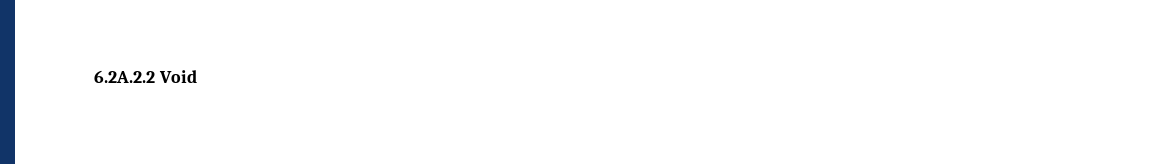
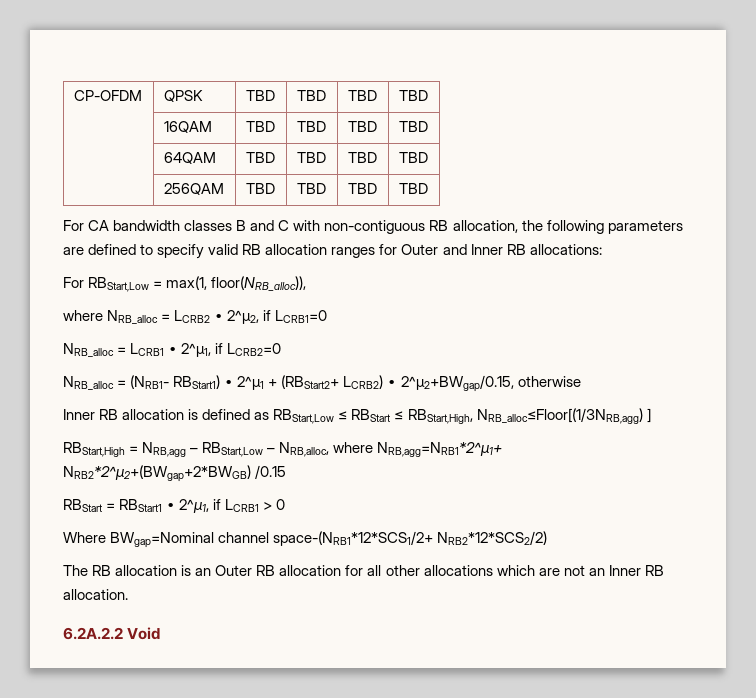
+ CP-OFDM | QPSK | TBD | TBD | TBD | TBD
+ | 16QAM | TBD | TBD | TBD | TBD
+ | 64QAM | TBD | TBD | TBD | TBD
+ | 256QAM | TBD | TBD | TBD | TBD
+ For CA bandwidth classes B and C with non-contiguous RB allocation, the following parameters are defined to specify valid RB allocation ranges for Outer and Inner RB allocations:
+ For RBStart,Low = max(1, floor(NRB_alloc)),
+ where NRB_alloc = LCRB2 ∙ 2^µ2, if LCRB1=0
+ NRB_alloc = LCRB1 ∙ 2^µ1, if LCRB2=0
+ NRB_alloc = (NRB1- RBStart1) ∙ 2^µ1 + (RBStart2+ LCRB2) ∙ 2^µ2+BWgap/0.15, otherwise
+ Inner RB allocation is defined as RBStart,Low ≤ RBStart ≤ RBStart,High, NRB_alloc≤Floor[(1/3NRB,agg) ]
+ RBStart,High = NRB,agg – RBStart,Low – NRB,alloc, where NRB,agg=NRB1*2^µ1+ NRB2*2^µ2+(BWgap+2*BWGB) /0.15
+ RBStart = RBStart1 ∙ 2^µ1, if LCRB1 > 0
+ Where BWgap=Nominal channel space-(NRB1*12*SCS1/2+ NRB2*12*SCS2/2)
+ The RB allocation is an Outer RB allocation for all other allocations which are not an Inner RB allocation.

